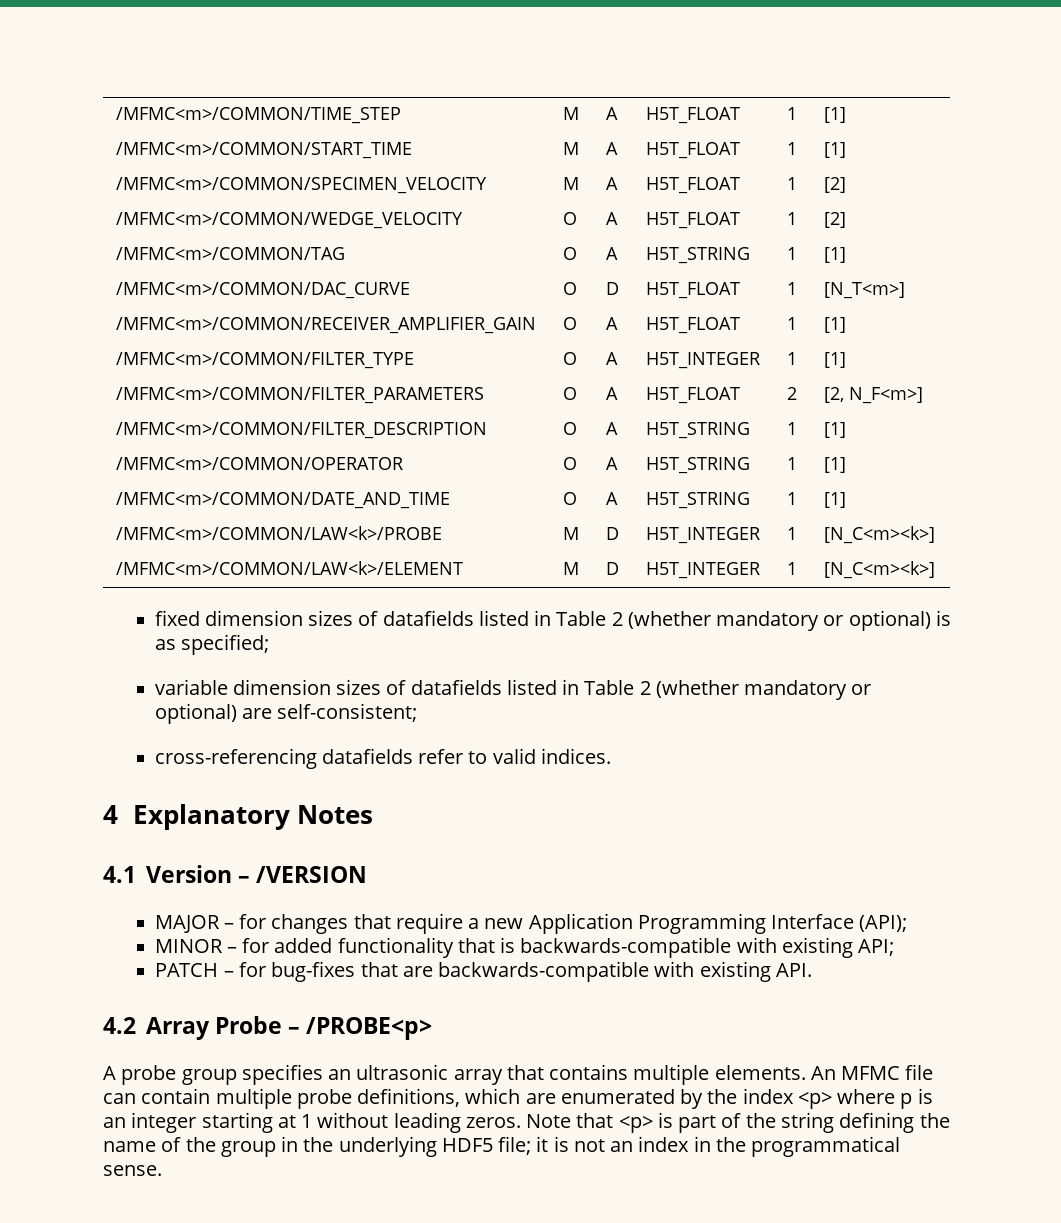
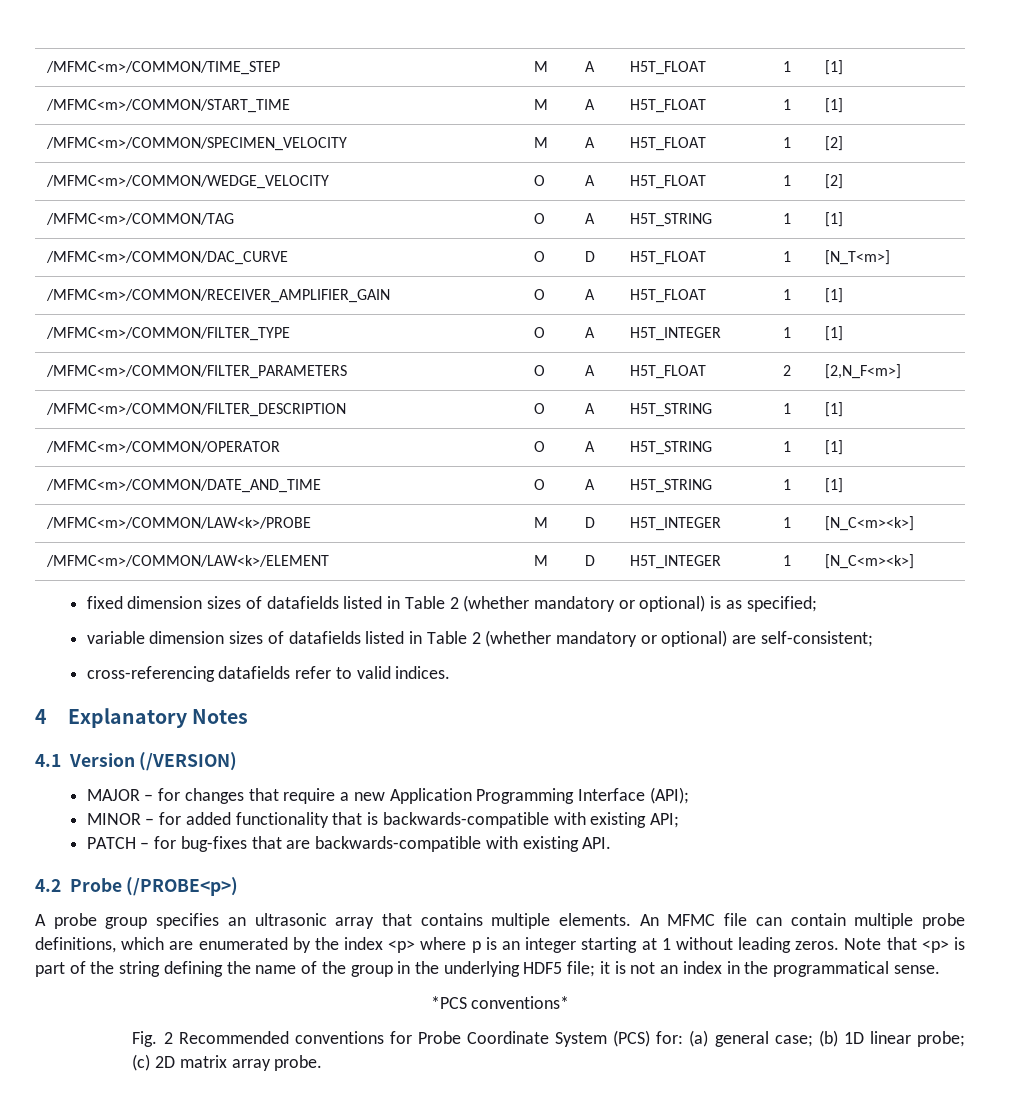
- /MFMC<m>/COMMON/FILTER_PARAMETERS | O | A | H5T_FLOAT | 2 | [2, N_F<m>]
+ /MFMC<m>/COMMON/FILTER_PARAMETERS | O | A | H5T_FLOAT | 2 | [2,N_F<m>]
- 4.1 Version – /VERSION
+ 4.1 Version (/VERSION)
- 4.2 Array Probe – /PROBE<p>
+ 4.2 Probe (/PROBE<p>)
+ *PCS conventions*
+ Fig. 2 Recommended conventions for Probe Coordinate System (PCS) for: (a) general case; (b) 1D linear probe; (c) 2D matrix array probe.

